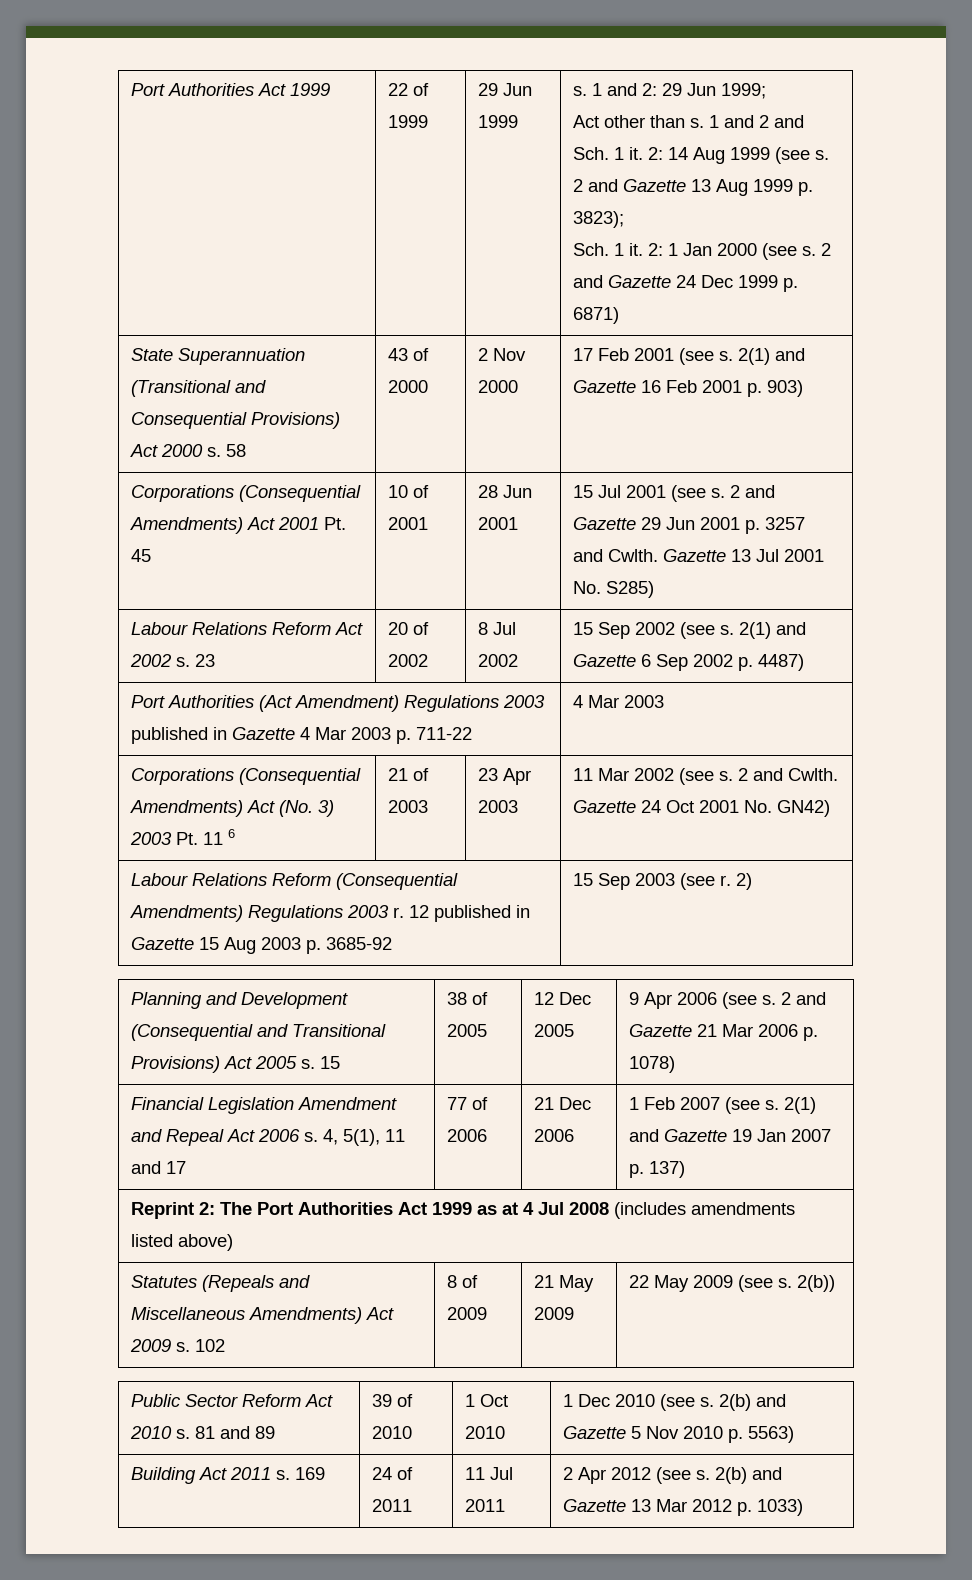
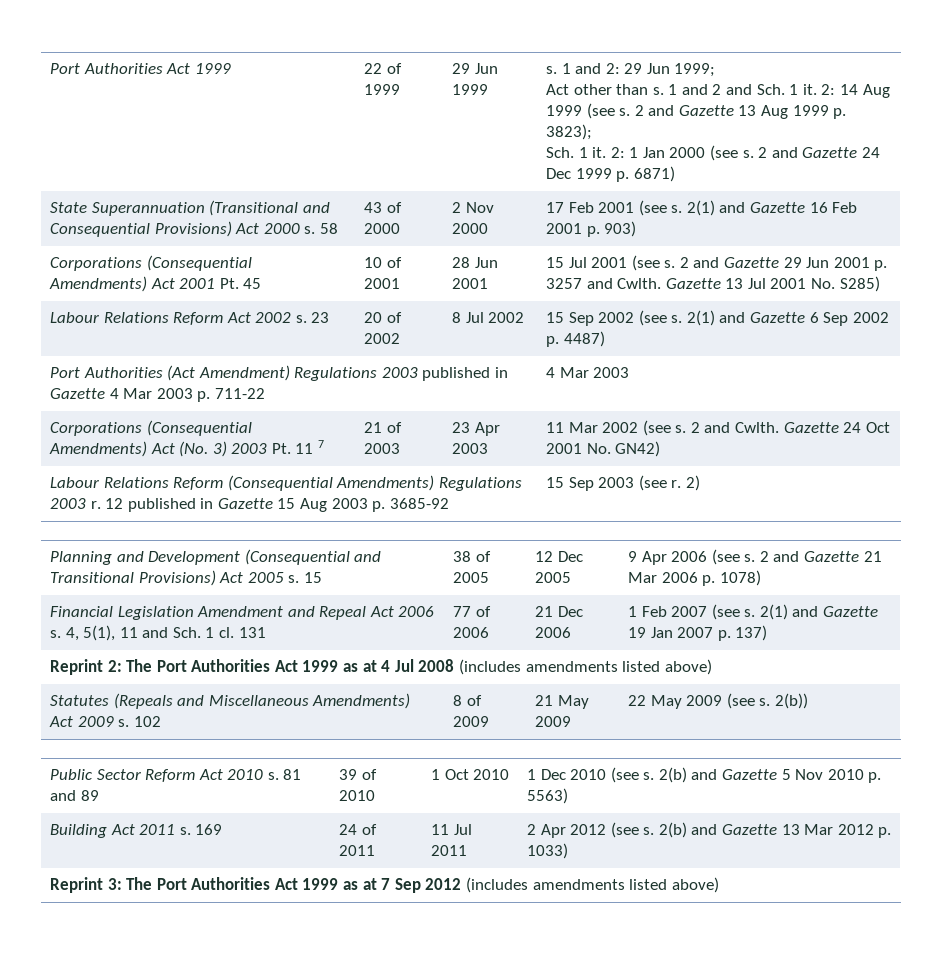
- Corporations (Consequential Amendments) Act (No. 3) 2003 Pt. 11 6 | 21 of 2003 | 23 Apr 2003 | 11 Mar 2002 (see s. 2 and Cwlth. Gazette 24 Oct 2001 No. GN42)
+ Corporations (Consequential Amendments) Act (No. 3) 2003 Pt. 11 7 | 21 of 2003 | 23 Apr 2003 | 11 Mar 2002 (see s. 2 and Cwlth. Gazette 24 Oct 2001 No. GN42)
- Financial Legislation Amendment and Repeal Act 2006 s. 4, 5(1), 11 and 17 | 77 of 2006 | 21 Dec 2006 | 1 Feb 2007 (see s. 2(1) and Gazette 19 Jan 2007 p. 137)
+ Financial Legislation Amendment and Repeal Act 2006 s. 4, 5(1), 11 and Sch. 1 cl. 131 | 77 of 2006 | 21 Dec 2006 | 1 Feb 2007 (see s. 2(1) and Gazette 19 Jan 2007 p. 137)
+ Reprint 3: The Port Authorities Act 1999 as at 7 Sep 2012 (includes amendments listed above)

